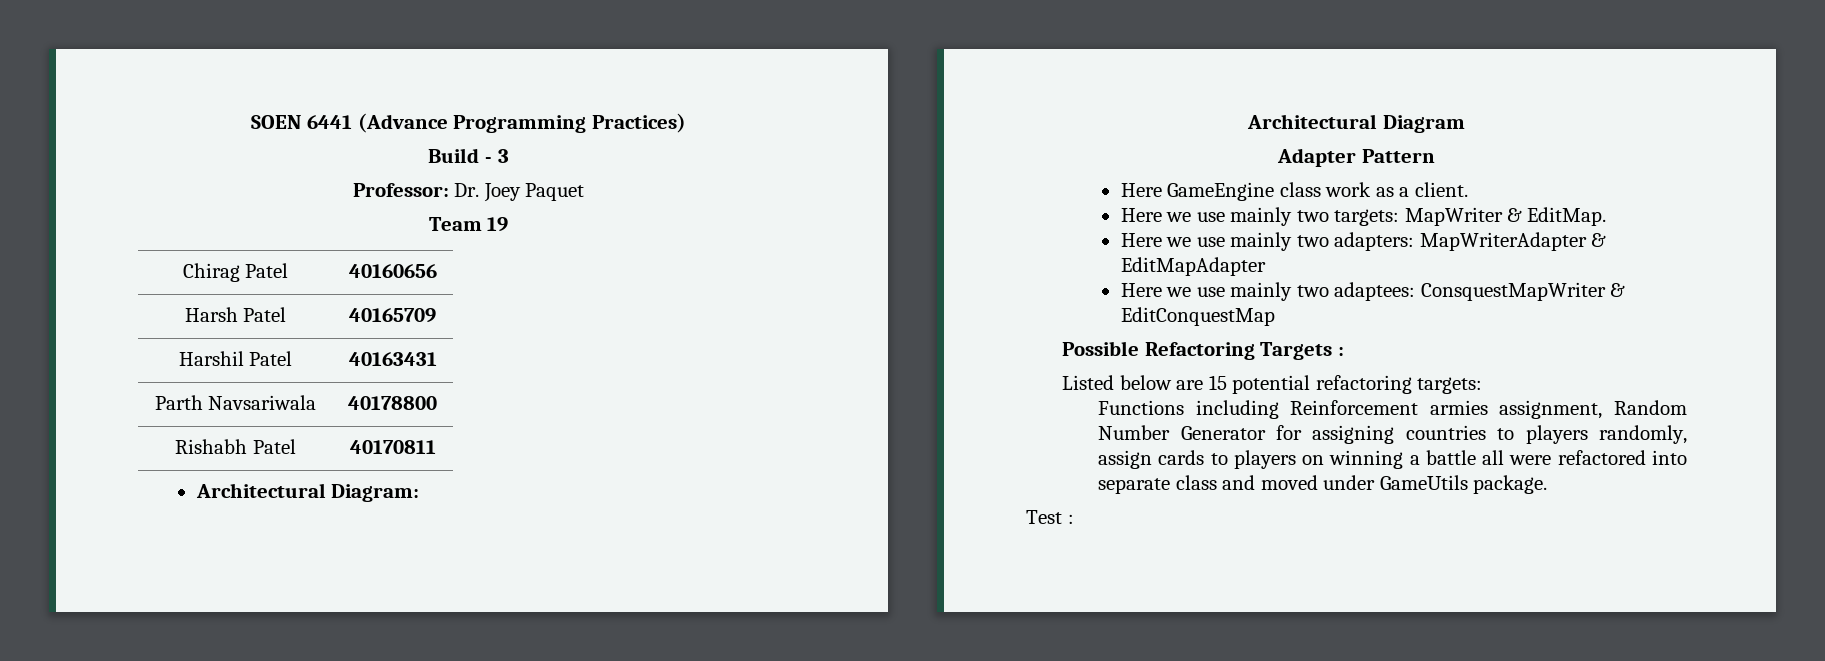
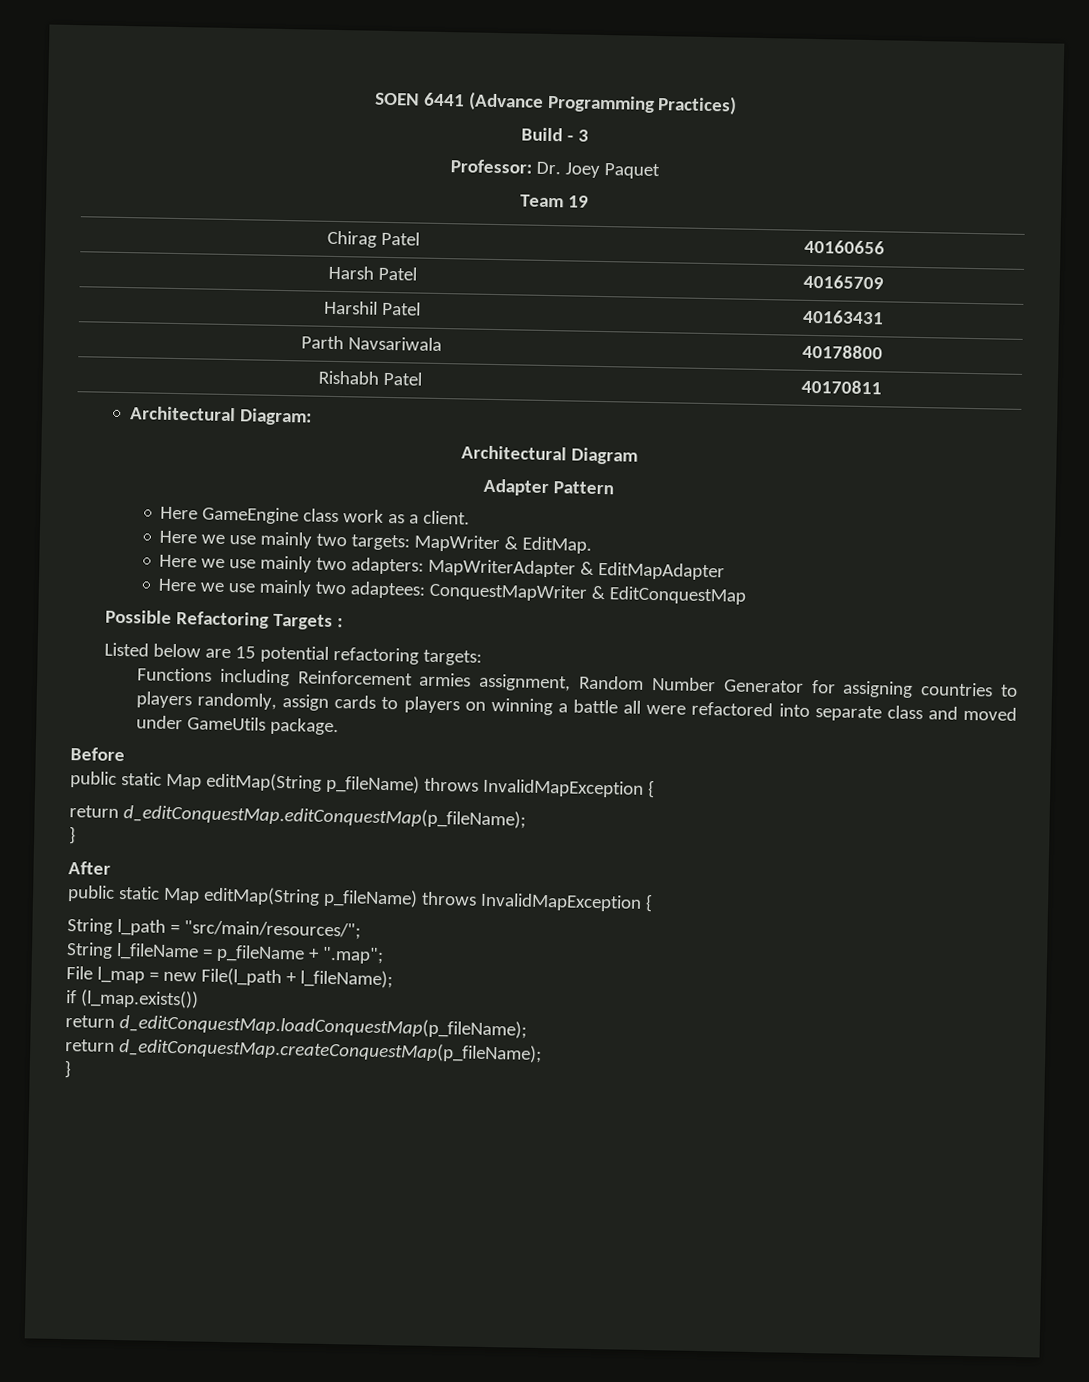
- Here we use mainly two adaptees: ConsquestMapWriter & EditConquestMap
+ Here we use mainly two adaptees: ConquestMapWriter & EditConquestMap
- Test :
+ Before
+ public static Map editMap(String p_fileName) throws InvalidMapException {
+ return d_editConquestMap.editConquestMap(p_fileName);
+ }
+ After
+ public static Map editMap(String p_fileName) throws InvalidMapException {
+ String l_path = "src/main/resources/";
+ String l_fileName = p_fileName + ".map";
+ File l_map = new File(l_path + l_fileName);
+ if (l_map.exists())
+ return d_editConquestMap.loadConquestMap(p_fileName);
+ return d_editConquestMap.createConquestMap(p_fileName);
+ }

